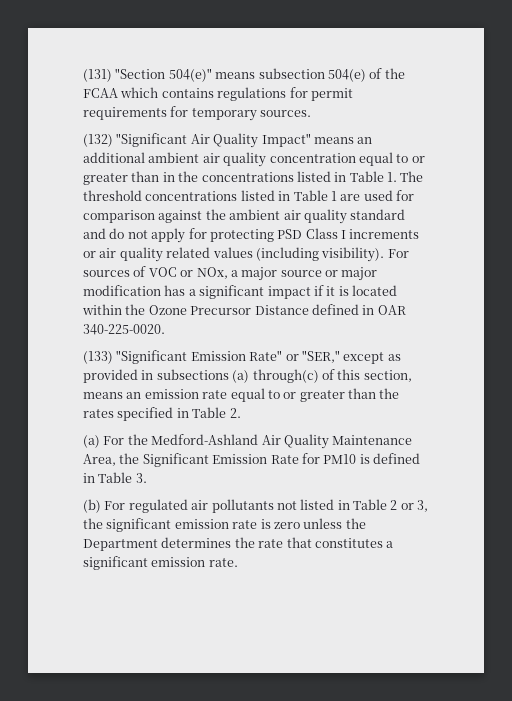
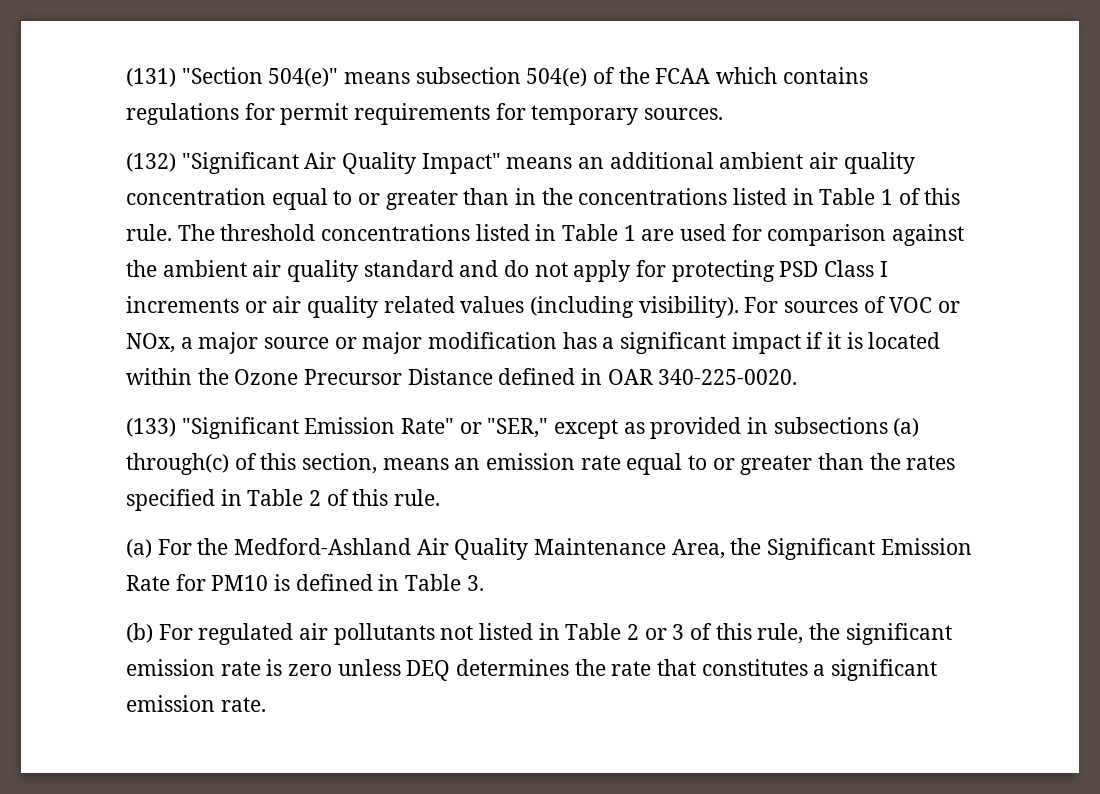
- (132) "Significant Air Quality Impact" means an additional ambient air quality concentration equal to or greater than in the concentrations listed in Table 1. The threshold concentrations listed in Table 1 are used for comparison against the ambient air quality standard and do not apply for protecting PSD Class I increments or air quality related values (including visibility).
+ (132) "Significant Air Quality Impact" means an additional ambient air quality concentration equal to or greater than in the concentrations listed in Table 1 of this rule. The threshold concentrations listed in Table 1 are used for comparison against the ambient air quality standard and do not apply for protecting PSD Class I increments or air quality related values (including visibility).
- (133) "Significant Emission Rate" or "SER," except as provided in subsections (a) through(c) of this section, means an emission rate equal to or greater than the rates specified in Table 2.
+ (133) "Significant Emission Rate" or "SER," except as provided in subsections (a) through(c) of this section, means an emission rate equal to or greater than the rates specified in Table 2 of this rule.
- (b) For regulated air pollutants not listed in Table 2 or 3, the significant emission rate is zero unless the Department determines the rate that constitutes a significant emission rate.
+ (b) For regulated air pollutants not listed in Table 2 or 3 of this rule, the significant emission rate is zero unless DEQ determines the rate that constitutes a significant emission rate.

